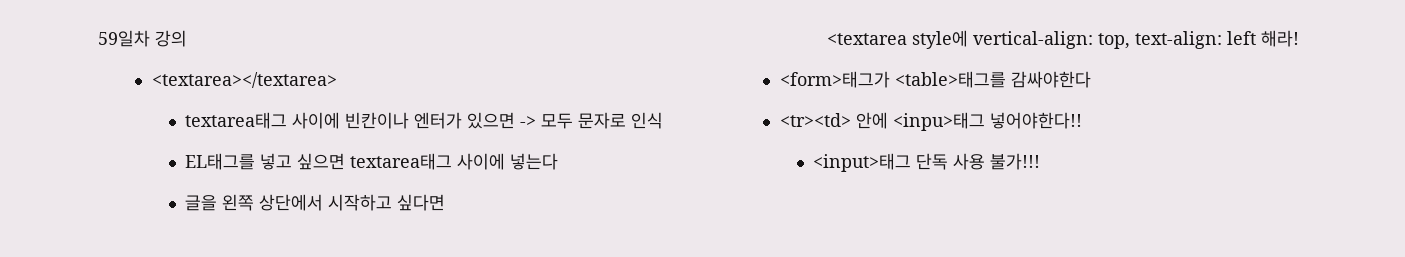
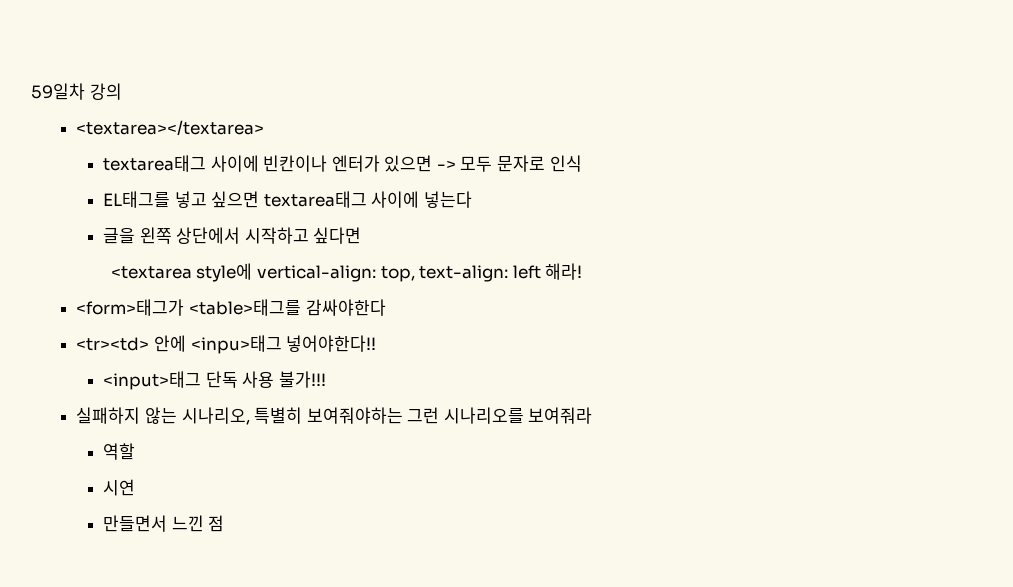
+ 실패하지 않는 시나리오, 특별히 보여줘야하는 그런 시나리오를 보여줘라
+ 역할
+ 시연
+ 만들면서 느낀 점

